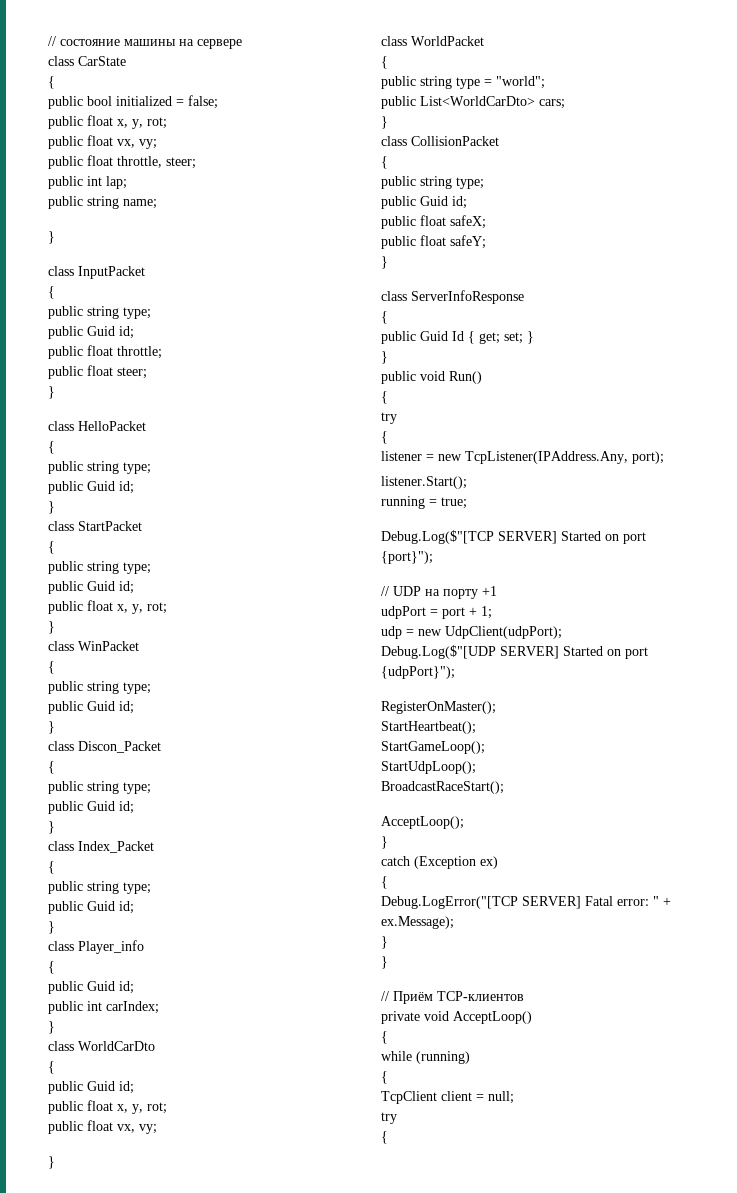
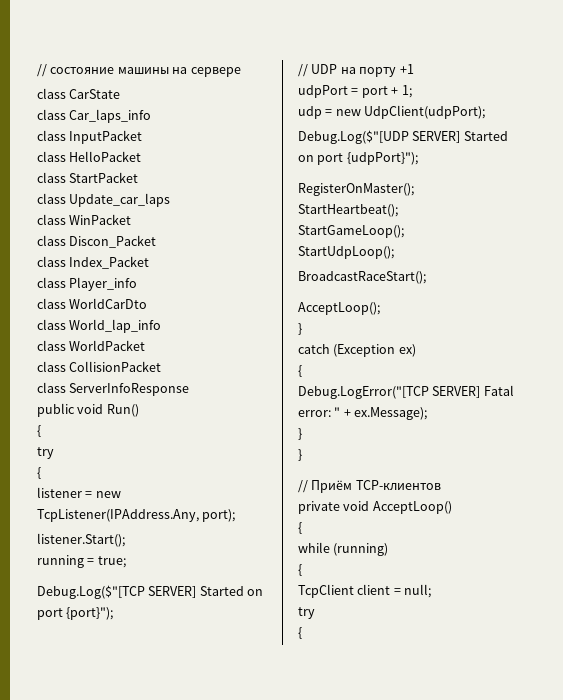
  class CarState
- {
- public bool initialized = false;
- public float x, y, rot;
- public float vx, vy;
- public float throttle, steer;
- public int lap;
- public string name;
- }
+ class Car_laps_info
  class InputPacket
- {
- public string type;
- public Guid id;
- public float throttle;
- public float steer;
- }
  class HelloPacket
- {
- public string type;
- public Guid id;
- }
  class StartPacket
- {
- public string type;
- public Guid id;
- public float x, y, rot;
- }
+ class Update_car_laps
  class WinPacket
- {
- public string type;
- public Guid id;
- }
  class Discon_Packet
- {
- public string type;
- public Guid id;
- }
  class Index_Packet
- {
- public string type;
- public Guid id;
- }
  class Player_info
- {
- public Guid id;
- public int carIndex;
- }
  class WorldCarDto
- {
- public Guid id;
- public float x, y, rot;
- public float vx, vy;
- }
+ class World_lap_info
  class WorldPacket
- {
- public string type = "world";
- public List<WorldCarDto> cars;
- }
  class CollisionPacket
- {
- public string type;
- public Guid id;
- public float safeX;
- public float safeY;
- }
  class ServerInfoResponse
- {
- public Guid Id { get; set; }
- }

